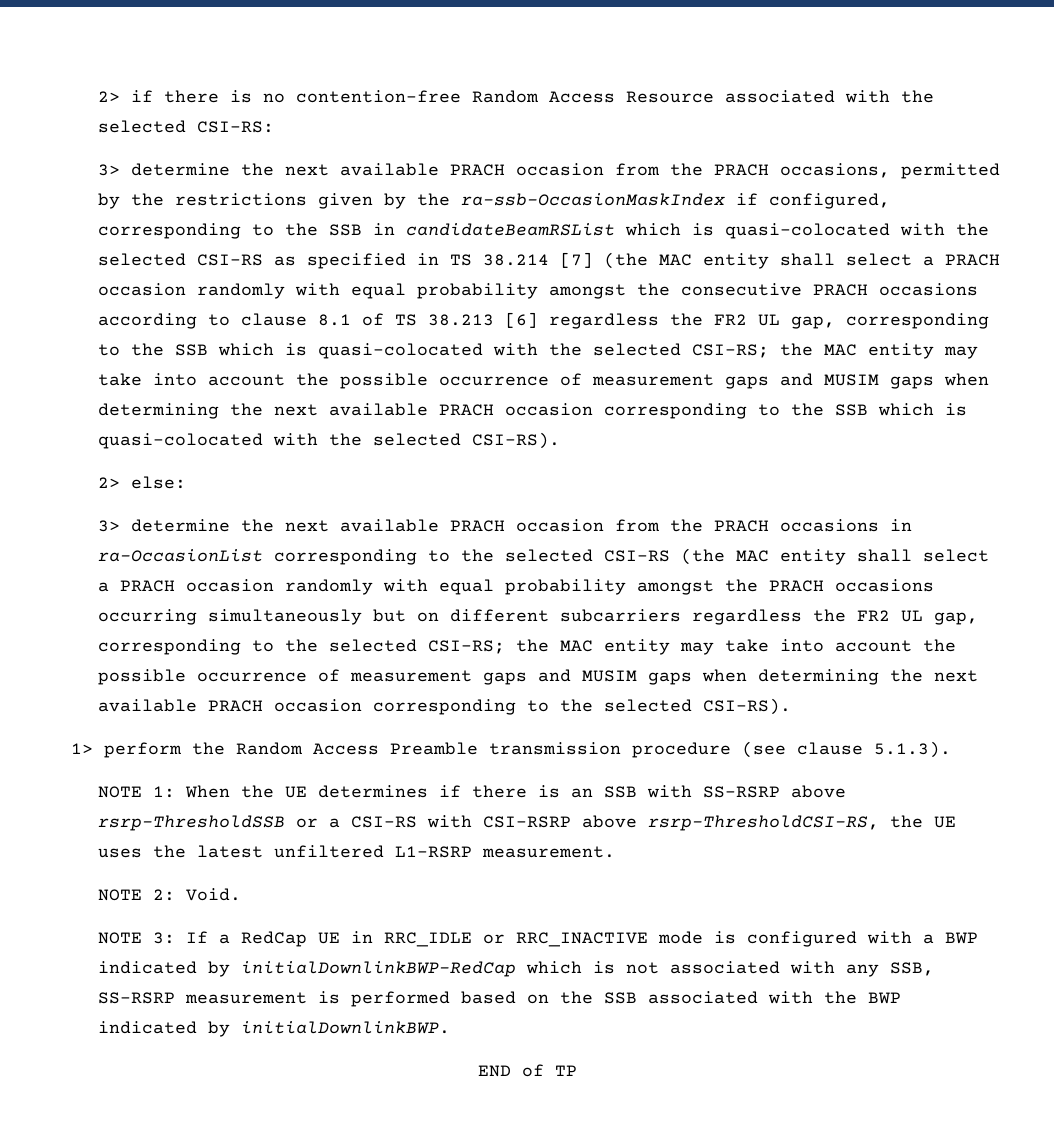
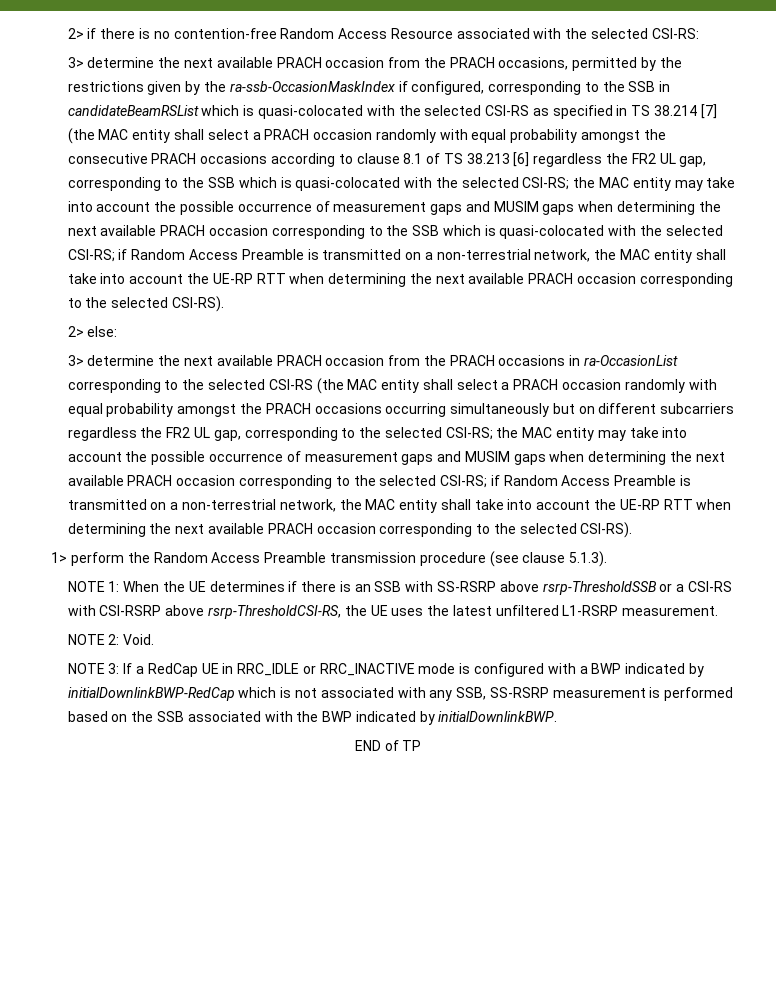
- the MAC entity may take into account the possible occurrence of measurement gaps and MUSIM gaps when determining the next available PRACH occasion corresponding to the SSB which is quasi-colocated with the selected CSI-RS).
+ the MAC entity may take into account the possible occurrence of measurement gaps and MUSIM gaps when determining the next available PRACH occasion corresponding to the SSB which is quasi-colocated with the selected CSI-RS; if Random Access Preamble is transmitted on a non-terrestrial network, the MAC entity shall take into account the UE-RP RTT when determining the next available PRACH occasion corresponding to the selected CSI-RS).
- the MAC entity may take into account the possible occurrence of measurement gaps and MUSIM gaps when determining the next available PRACH occasion corresponding to the selected CSI-RS).
+ the MAC entity may take into account the possible occurrence of measurement gaps and MUSIM gaps when determining the next available PRACH occasion corresponding to the selected CSI-RS; if Random Access Preamble is transmitted on a non-terrestrial network, the MAC entity shall take into account the UE-RP RTT when determining the next available PRACH occasion corresponding to the selected CSI-RS).

